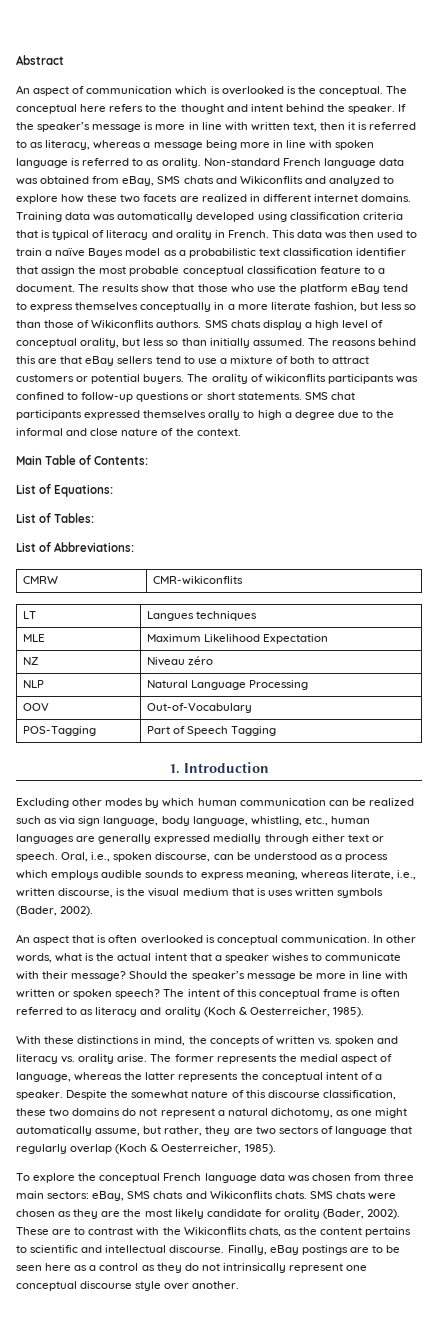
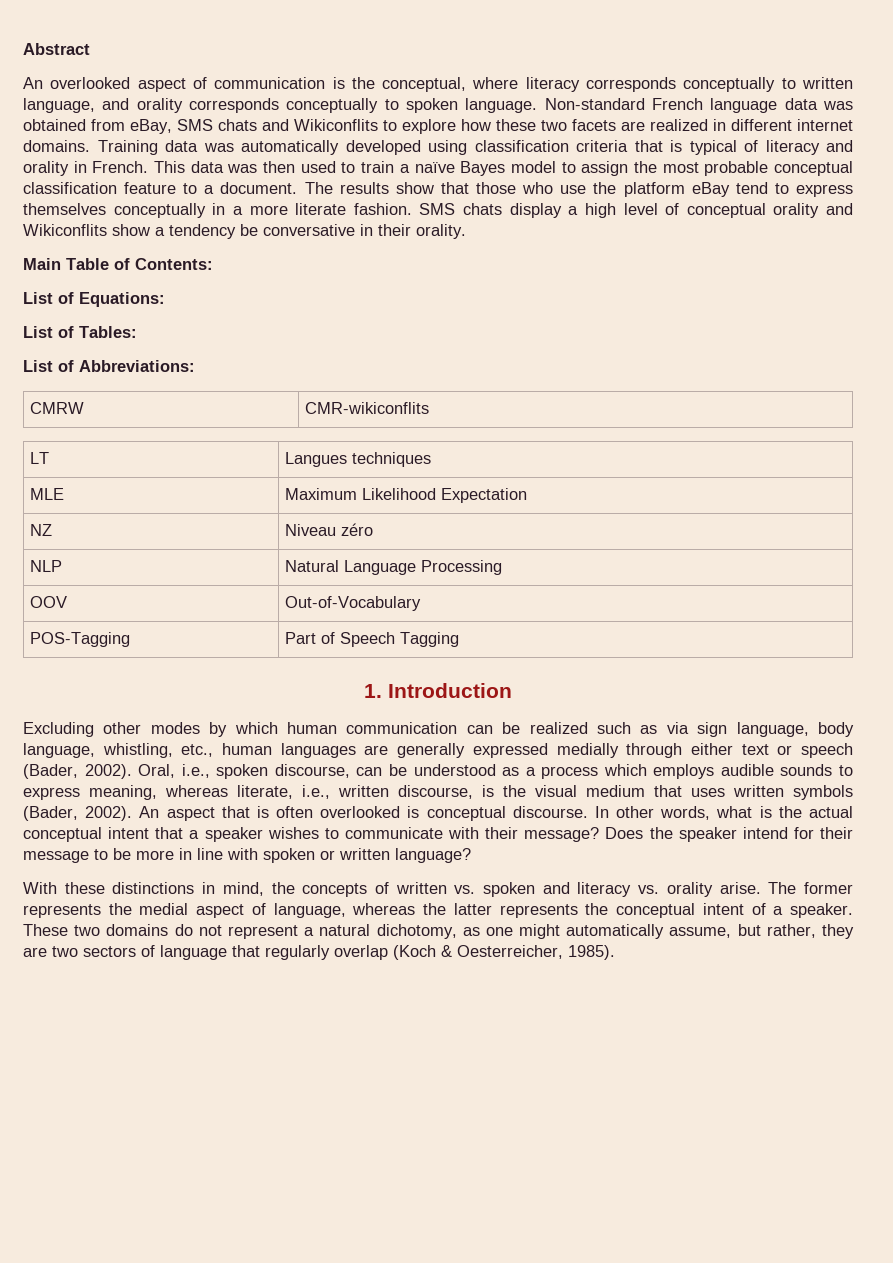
- An aspect of communication which is overlooked is the conceptual. The conceptual here refers to the thought and intent behind the speaker. If the speaker’s message is more in line with written text, then it is referred to as literacy, whereas a message being more in line with spoken language is referred to as orality.
+ An overlooked aspect of communication is the conceptual, where literacy corresponds conceptually to written language, and orality corresponds conceptually to spoken language.
- Non-standard French language data was obtained from eBay, SMS chats and Wikiconflits and analyzed to explore how these two facets are realized in different internet domains.
+ Non-standard French language data was obtained from eBay, SMS chats and Wikiconflits to explore how these two facets are realized in different internet domains.
- This data was then used to train a naïve Bayes model as a probabilistic text classification identifier that assign the most probable conceptual classification feature to a document.
+ This data was then used to train a naïve Bayes model to assign the most probable conceptual classification feature to a document.
- The results show that those who use the platform eBay tend to express themselves conceptually in a more literate fashion, but less so than those of Wikiconflits authors.
+ The results show that those who use the platform eBay tend to express themselves conceptually in a more literate fashion.
- SMS chats display a high level of conceptual orality, but less so than initially assumed. The reasons behind this are that eBay sellers tend to use a mixture of both to attract customers or potential buyers. The orality of wikiconflits participants was confined to follow-up questions or short statements. SMS chat participants expressed themselves orally to high a degree due to the informal and close nature of the context.
+ SMS chats display a high level of conceptual orality and Wikiconflits show a tendency be conversative in their orality.
- Excluding other modes by which human communication can be realized such as via sign language, body language, whistling, etc., human languages are generally expressed medially through either text or speech.
+ Excluding other modes by which human communication can be realized such as via sign language, body language, whistling, etc., human languages are generally expressed medially through either text or speech (Bader, 2002).
- Oral, i.e., spoken discourse, can be understood as a process which employs audible sounds to express meaning, whereas literate, i.e., written discourse, is the visual medium that is uses written symbols (Bader, 2002).
- An aspect that is often overlooked is conceptual communication.
+ Oral, i.e., spoken discourse, can be understood as a process which employs audible sounds to express meaning, whereas literate, i.e., written discourse, is the visual medium that uses written symbols (Bader, 2002). An aspect that is often overlooked is conceptual discourse.
- In other words, what is the actual intent that a speaker wishes to communicate with their message?
+ In other words, what is the actual conceptual intent that a speaker wishes to communicate with their message?
- Should the speaker’s message be more in line with written or spoken speech? The intent of this conceptual frame is often referred to as literacy and orality (Koch & Oesterreicher, 1985).
+ Does the speaker intend for their message to be more in line with spoken or written language?
- Despite the somewhat nature of this discourse classification, these two domains do not represent a natural dichotomy, as one might automatically assume, but rather, they are two sectors of language that regularly overlap (Koch & Oesterreicher, 1985).
+ These two domains do not represent a natural dichotomy, as one might automatically assume, but rather, they are two sectors of language that regularly overlap (Koch & Oesterreicher, 1985).
- To explore the conceptual French language data was chosen from three main sectors: eBay, SMS chats and Wikiconflits chats. SMS chats were chosen as they are the most likely candidate for orality (Bader, 2002). These are to contrast with the Wikiconflits chats, as the content pertains to scientific and intellectual discourse. Finally, eBay postings are to be seen here as a control as they do not intrinsically represent one conceptual discourse style over another.

